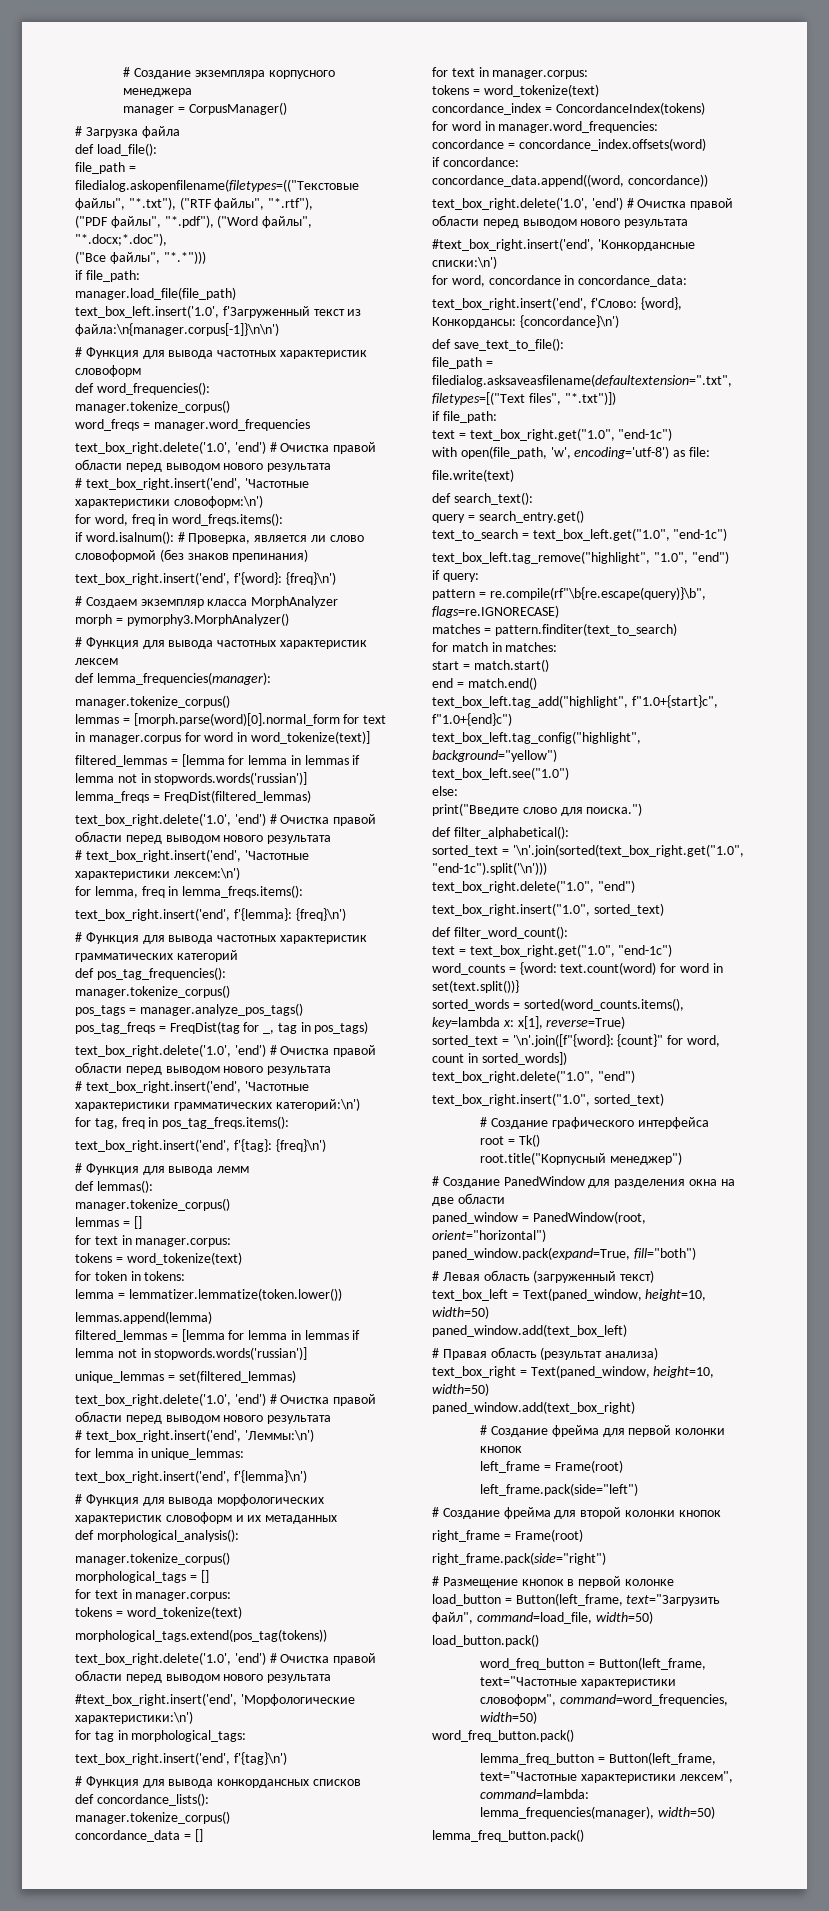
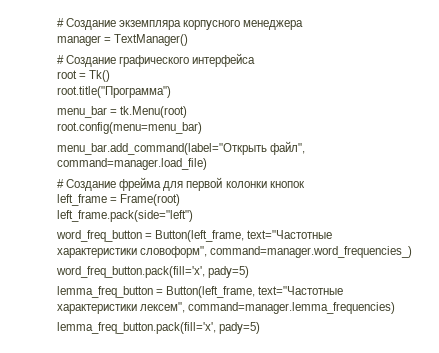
- manager = CorpusManager()
- # Загрузка файла
- def load_file():
- file_path = filedialog.askopenfilename(filetypes=(("Текстовые файлы", "*.txt"), ("RTF файлы", "*.rtf"),
- ("PDF файлы", "*.pdf"), ("Word файлы", "*.docx;*.doc"),
- ("Все файлы", "*.*")))
- if file_path:
- manager.load_file(file_path)
- text_box_left.insert('1.0', f'Загруженный текст из файла:\n{manager.corpus[-1]}\n\n')
- # Функция для вывода частотных характеристик словоформ
- def word_frequencies():
- manager.tokenize_corpus()
- word_freqs = manager.word_frequencies
- text_box_right.delete('1.0', 'end') # Очистка правой области перед выводом нового результата
- # text_box_right.insert('end', 'Частотные характеристики словоформ:\n')
- for word, freq in word_freqs.items():
- if word.isalnum(): # Проверка, является ли слово словоформой (без знаков препинания)
- text_box_right.insert('end', f'{word}: {freq}\n')
- # Создаем экземпляр класса MorphAnalyzer
- morph = pymorphy3.MorphAnalyzer()
- # Функция для вывода частотных характеристик лексем
- def lemma_frequencies(manager):
- manager.tokenize_corpus()
- lemmas = [morph.parse(word)[0].normal_form for text in manager.corpus for word in word_tokenize(text)]
- filtered_lemmas = [lemma for lemma in lemmas if lemma not in stopwords.words('russian')]
- lemma_freqs = FreqDist(filtered_lemmas)
- text_box_right.delete('1.0', 'end') # Очистка правой области перед выводом нового результата
- # text_box_right.insert('end', 'Частотные характеристики лексем:\n')
- for lemma, freq in lemma_freqs.items():
- text_box_right.insert('end', f'{lemma}: {freq}\n')
- # Функция для вывода частотных характеристик грамматических категорий
- def pos_tag_frequencies():
- manager.tokenize_corpus()
- pos_tags = manager.analyze_pos_tags()
- pos_tag_freqs = FreqDist(tag for _, tag in pos_tags)
- text_box_right.delete('1.0', 'end') # Очистка правой области перед выводом нового результата
- # text_box_right.insert('end', 'Частотные характеристики грамматических категорий:\n')
- for tag, freq in pos_tag_freqs.items():
- text_box_right.insert('end', f'{tag}: {freq}\n')
- # Функция для вывода лемм
- def lemmas():
- manager.tokenize_corpus()
- lemmas = []
- for text in manager.corpus:
- tokens = word_tokenize(text)
- for token in tokens:
- lemma = lemmatizer.lemmatize(token.lower())
- lemmas.append(lemma)
- filtered_lemmas = [lemma for lemma in lemmas if lemma not in stopwords.words('russian')]
- unique_lemmas = set(filtered_lemmas)
- text_box_right.delete('1.0', 'end') # Очистка правой области перед выводом нового результата
- # text_box_right.insert('end', 'Леммы:\n')
- for lemma in unique_lemmas:
- text_box_right.insert('end', f'{lemma}\n')
- # Функция для вывода морфологических характеристик словоформ и их метаданных
- def morphological_analysis():
- manager.tokenize_corpus()
- morphological_tags = []
- for text in manager.corpus:
- tokens = word_tokenize(text)
- morphological_tags.extend(pos_tag(tokens))
- text_box_right.delete('1.0', 'end') # Очистка правой области перед выводом нового результата
- #text_box_right.insert('end', 'Морфологические характеристики:\n')
- for tag in morphological_tags:
- text_box_right.insert('end', f'{tag}\n')
- # Функция для вывода конкордансных списков
- def concordance_lists():
- manager.tokenize_corpus()
- concordance_data = []
- for text in manager.corpus:
- tokens = word_tokenize(text)
- concordance_index = ConcordanceIndex(tokens)
- for word in manager.word_frequencies:
- concordance = concordance_index.offsets(word)
- if concordance:
- concordance_data.append((word, concordance))
- text_box_right.delete('1.0', 'end') # Очистка правой области перед выводом нового результата
- #text_box_right.insert('end', 'Конкордансные списки:\n')
- for word, concordance in concordance_data:
- text_box_right.insert('end', f'Слово: {word}, Конкордансы: {concordance}\n')
- def save_text_to_file():
- file_path = filedialog.asksaveasfilename(defaultextension=".txt", filetypes=[("Text files", "*.txt")])
- if file_path:
- text = text_box_right.get("1.0", "end-1c")
- with open(file_path, 'w', encoding='utf-8') as file:
- file.write(text)
- def search_text():
- query = search_entry.get()
- text_to_search = text_box_left.get("1.0", "end-1c")
- text_box_left.tag_remove("highlight", "1.0", "end")
- if query:
- pattern = re.compile(rf"\b{re.escape(query)}\b", flags=re.IGNORECASE)
- matches = pattern.finditer(text_to_search)
- for match in matches:
- start = match.start()
- end = match.end()
- text_box_left.tag_add("highlight", f"1.0+{start}c", f"1.0+{end}c")
- text_box_left.tag_config("highlight", background="yellow")
- text_box_left.see("1.0")
- else:
- print("Введите слово для поиска.")
- def filter_alphabetical():
- sorted_text = '\n'.join(sorted(text_box_right.get("1.0", "end-1c").split('\n')))
- text_box_right.delete("1.0", "end")
- text_box_right.insert("1.0", sorted_text)
- def filter_word_count():
- text = text_box_right.get("1.0", "end-1c")
- word_counts = {word: text.count(word) for word in set(text.split())}
- sorted_words = sorted(word_counts.items(), key=lambda x: x[1], reverse=True)
- sorted_text = '\n'.join([f"{word}: {count}" for word, count in sorted_words])
- text_box_right.delete("1.0", "end")
- text_box_right.insert("1.0", sorted_text)
+ manager = TextManager()
- root.title("Корпусный менеджер")
- # Создание PanedWindow для разделения окна на две области
- paned_window = PanedWindow(root, orient="horizontal")
- paned_window.pack(expand=True, fill="both")
- # Левая область (загруженный текст)
- text_box_left = Text(paned_window, height=10, width=50)
- paned_window.add(text_box_left)
- # Правая область (результат анализа)
- text_box_right = Text(paned_window, height=10, width=50)
- paned_window.add(text_box_right)
+ root.title("Программа")
+ menu_bar = tk.Menu(root)
+ root.config(menu=menu_bar)
+ menu_bar.add_command(label="Открыть файл", command=manager.load_file)
- # Создание фрейма для второй колонки кнопок
- right_frame = Frame(root)
- right_frame.pack(side="right")
- # Размещение кнопок в первой колонке
- load_button = Button(left_frame, text="Загрузить файл", command=load_file, width=50)
- load_button.pack()
- word_freq_button = Button(left_frame, text="Частотные характеристики словоформ", command=word_frequencies, width=50)
- word_freq_button.pack()
+ word_freq_button = Button(left_frame, text="Частотные характеристики словоформ", command=manager.word_frequencies_)
+ word_freq_button.pack(fill='x', pady=5)
- lemma_freq_button = Button(left_frame, text="Частотные характеристики лексем", command=lambda: lemma_frequencies(manager), width=50)
- lemma_freq_button.pack()
+ lemma_freq_button = Button(left_frame, text="Частотные характеристики лексем", command=manager.lemma_frequencies)
+ lemma_freq_button.pack(fill='x', pady=5)

